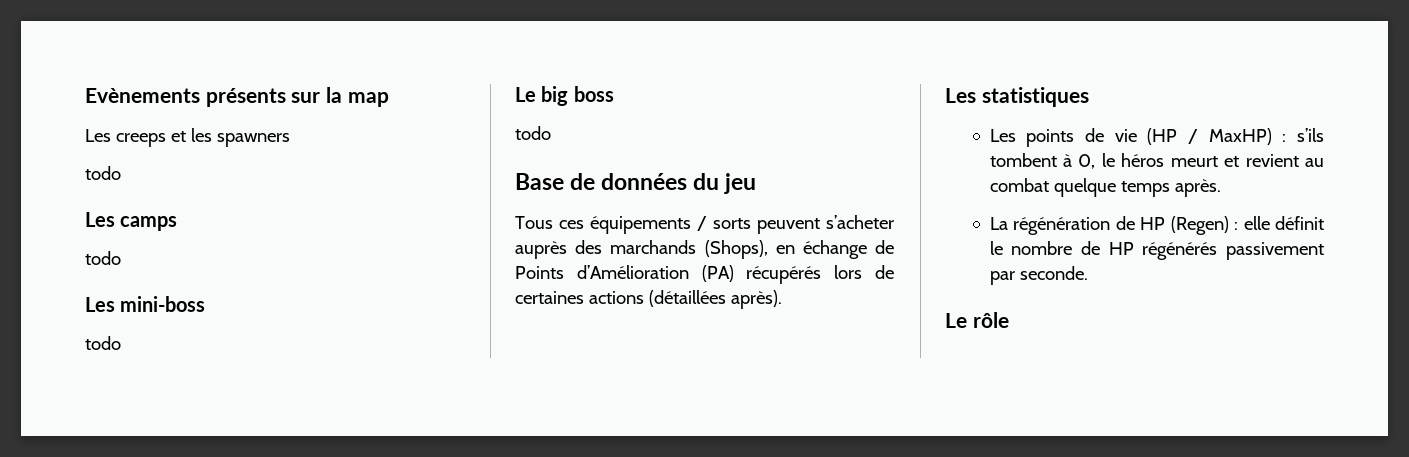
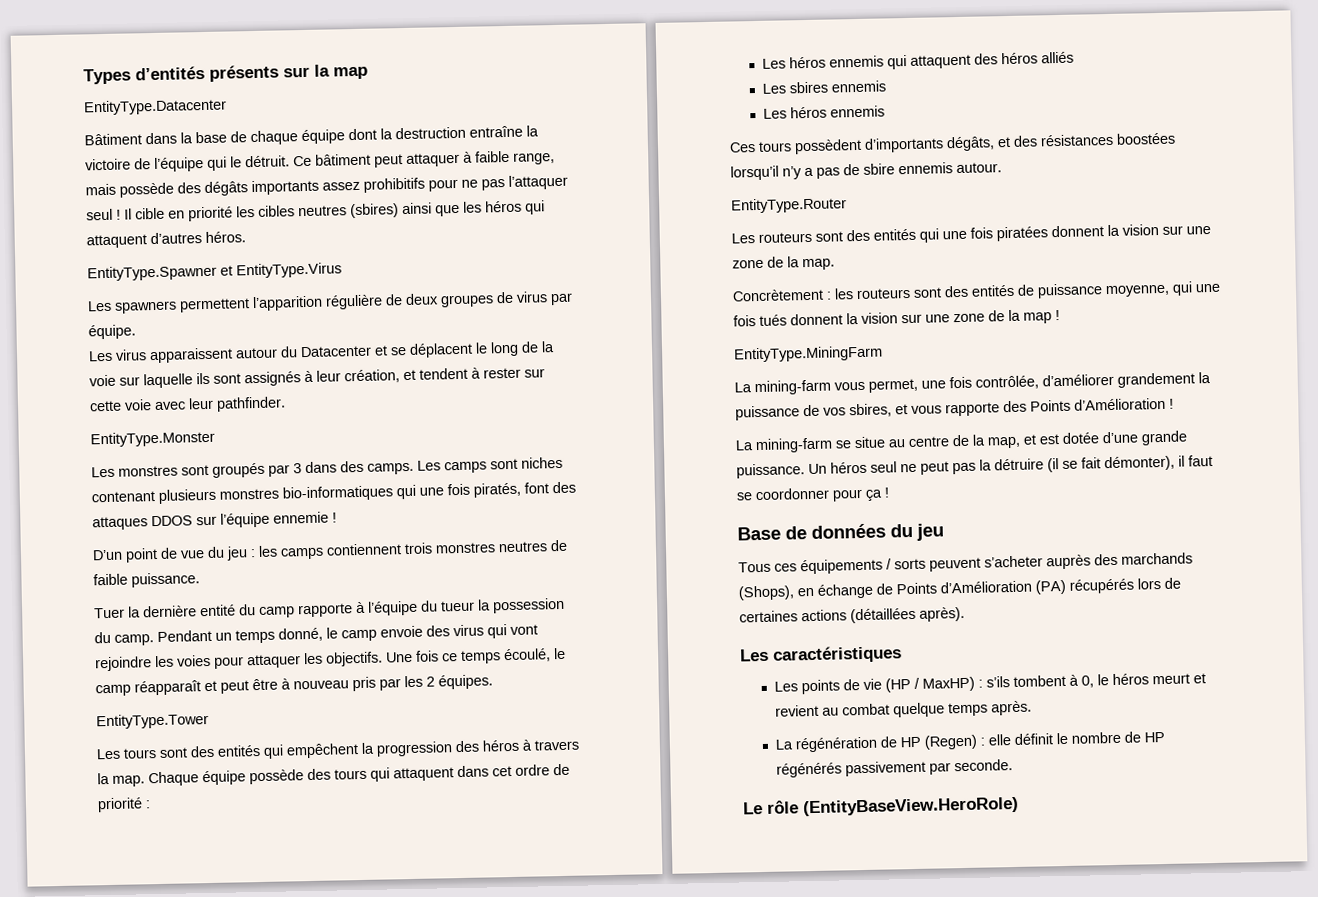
- Evènements présents sur la map
+ Types d’entités présents sur la map
- Les creeps et les spawners
- todo
- Les camps
- todo
- Les mini-boss
- todo
- Le big boss
- todo
+ EntityType.Datacenter
+ Bâtiment dans la base de chaque équipe dont la destruction entraîne la victoire de l’équipe qui le détruit. Ce bâtiment peut attaquer à faible range, mais possède des dégâts importants assez prohibitifs pour ne pas l’attaquer seul ! Il cible en priorité les cibles neutres (sbires) ainsi que les héros qui attaquent d’autres héros.
+ EntityType.Spawner et EntityType.Virus
+ Les spawners permettent l’apparition régulière de deux groupes de virus par équipe.
+ Les virus apparaissent autour du Datacenter et se déplacent le long de la voie sur laquelle ils sont assignés à leur création, et tendent à rester sur cette voie avec leur pathfinder.
+ EntityType.Monster
+ Les monstres sont groupés par 3 dans des camps. Les camps sont niches contenant plusieurs monstres bio-informatiques qui une fois piratés, font des attaques DDOS sur l’équipe ennemie !
+ D’un point de vue du jeu : les camps contiennent trois monstres neutres de faible puissance.
+ Tuer la dernière entité du camp rapporte à l’équipe du tueur la possession du camp. Pendant un temps donné, le camp envoie des virus qui vont rejoindre les voies pour attaquer les objectifs. Une fois ce temps écoulé, le camp réapparaît et peut être à nouveau pris par les 2 équipes.
+ EntityType.Tower
+ Les tours sont des entités qui empêchent la progression des héros à travers la map. Chaque équipe possède des tours qui attaquent dans cet ordre de priorité :
+ Les héros ennemis qui attaquent des héros alliés
+ Les sbires ennemis
+ Les héros ennemis
+ Ces tours possèdent d’importants dégâts, et des résistances boostées lorsqu’il n’y a pas de sbire ennemis autour.
+ EntityType.Router
+ Les routeurs sont des entités qui une fois piratées donnent la vision sur une zone de la map.
+ Concrètement : les routeurs sont des entités de puissance moyenne, qui une fois tués donnent la vision sur une zone de la map !
+ EntityType.MiningFarm
+ La mining-farm vous permet, une fois contrôlée, d’améliorer grandement la puissance de vos sbires, et vous rapporte des Points d’Amélioration !
+ La mining-farm se situe au centre de la map, et est dotée d’une grande puissance. Un héros seul ne peut pas la détruire (il se fait démonter), il faut se coordonner pour ça !
- Les statistiques
+ Les caractéristiques
- Le rôle
+ Le rôle (EntityBaseView.HeroRole)

